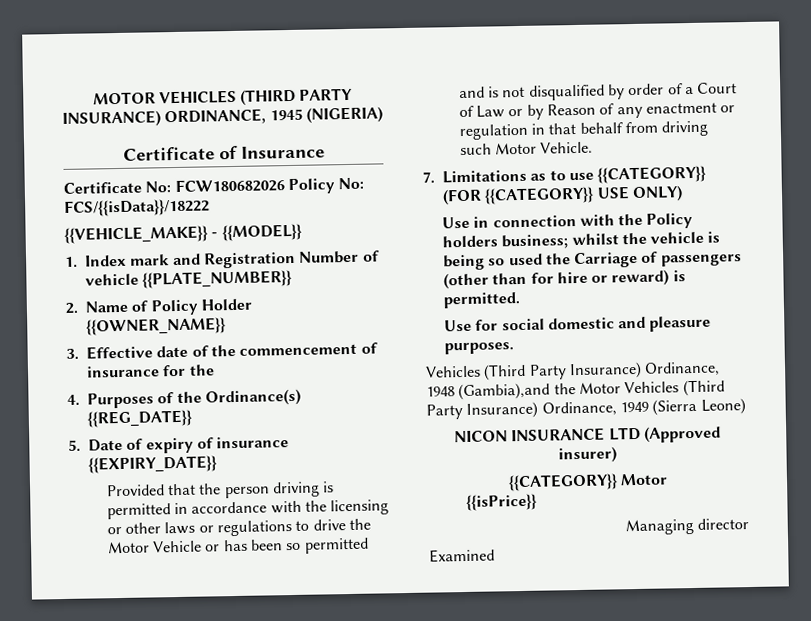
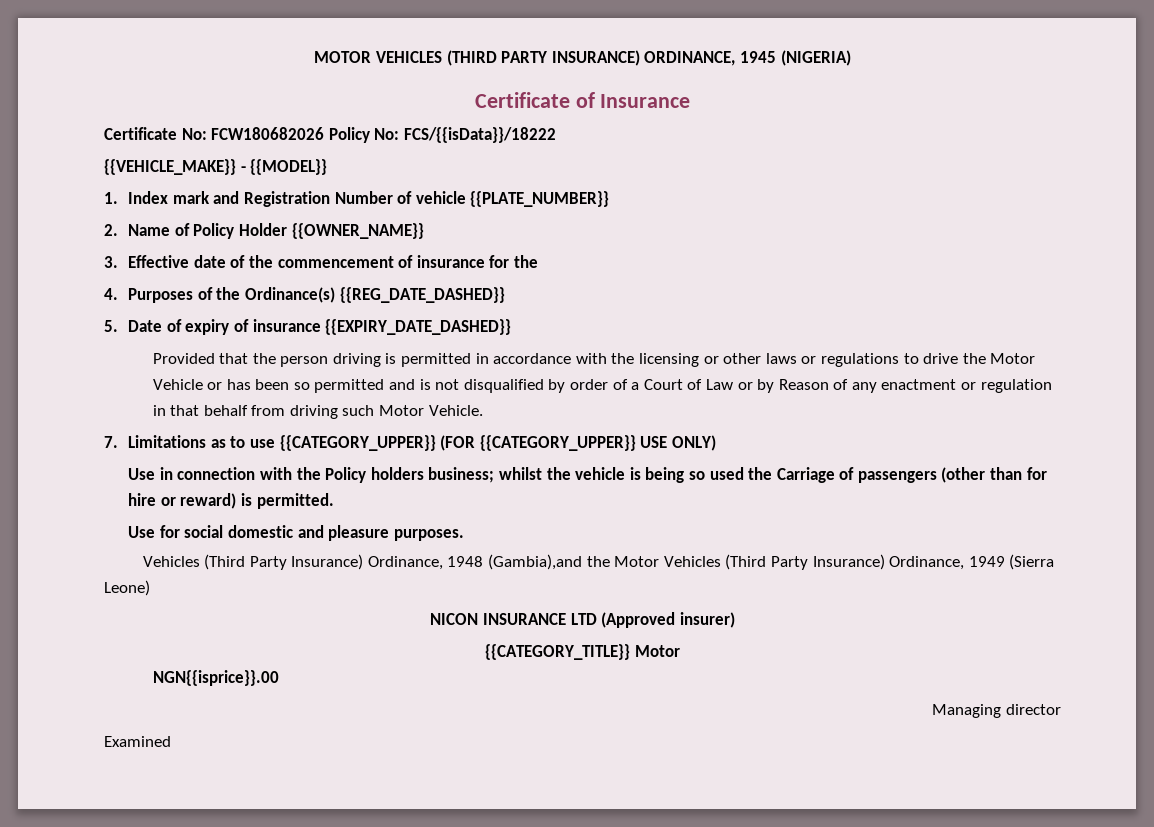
- 4. Purposes of the Ordinance(s) {{REG_DATE}}
+ 4. Purposes of the Ordinance(s) {{REG_DATE_DASHED}}
- 5. Date of expiry of insurance {{EXPIRY_DATE}}
+ 5. Date of expiry of insurance {{EXPIRY_DATE_DASHED}}
- 7. Limitations as to use {{CATEGORY}} (FOR {{CATEGORY}} USE ONLY)
+ 7. Limitations as to use {{CATEGORY_UPPER}} (FOR {{CATEGORY_UPPER}} USE ONLY)
- {{CATEGORY}} Motor
+ {{CATEGORY_TITLE}} Motor
- {{isPrice}}
+ NGN{{isprice}}.00

